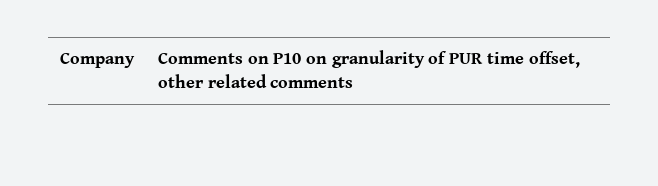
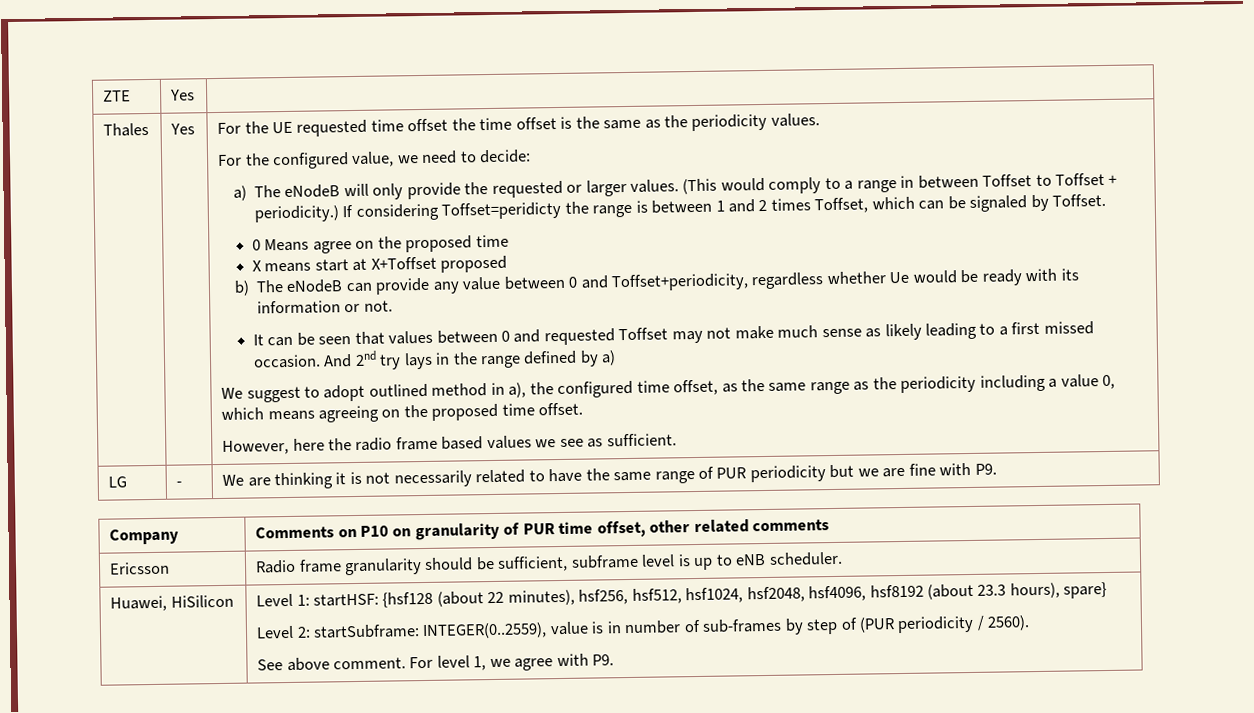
+ ZTE | Yes |
+ Thales | Yes | For the UE requested time offset the time offset is the same as the periodicity values.
+ For the configured value, we need to decide:
+ a) The eNodeB will only provide the requested or larger values. (This would comply to a range in between Toffset to Toffset + periodicity.) If considering Toffset=peridicty the range is between 1 and 2 times Toffset, which can be signaled by Toffset.
+ 0 Means agree on the proposed time
+ X means start at X+Toffset proposed
+ b) The eNodeB can provide any value between 0 and Toffset+periodicity, regardless whether Ue would be ready with its information or not.
+ It can be seen that values between 0 and requested Toffset may not make much sense as likely leading to a first missed occasion. And 2nd try lays in the range defined by a)
+ We suggest to adopt outlined method in a), the configured time offset, as the same range as the periodicity including a value 0, which means agreeing on the proposed time offset.
+ However, here the radio frame based values we see as sufficient.
+ LG | - | We are thinking it is not necessarily related to have the same range of PUR periodicity but we are fine with P9.
+ Ericsson | Radio frame granularity should be sufficient, subframe level is up to eNB scheduler.
+ Huawei, HiSilicon | Level 1: startHSF: {hsf128 (about 22 minutes), hsf256, hsf512, hsf1024, hsf2048, hsf4096, hsf8192 (about 23.3 hours), spare}
+ Level 2: startSubframe: INTEGER(0..2559), value is in number of sub-frames by step of (PUR periodicity / 2560).
+ See above comment. For level 1, we agree with P9.

